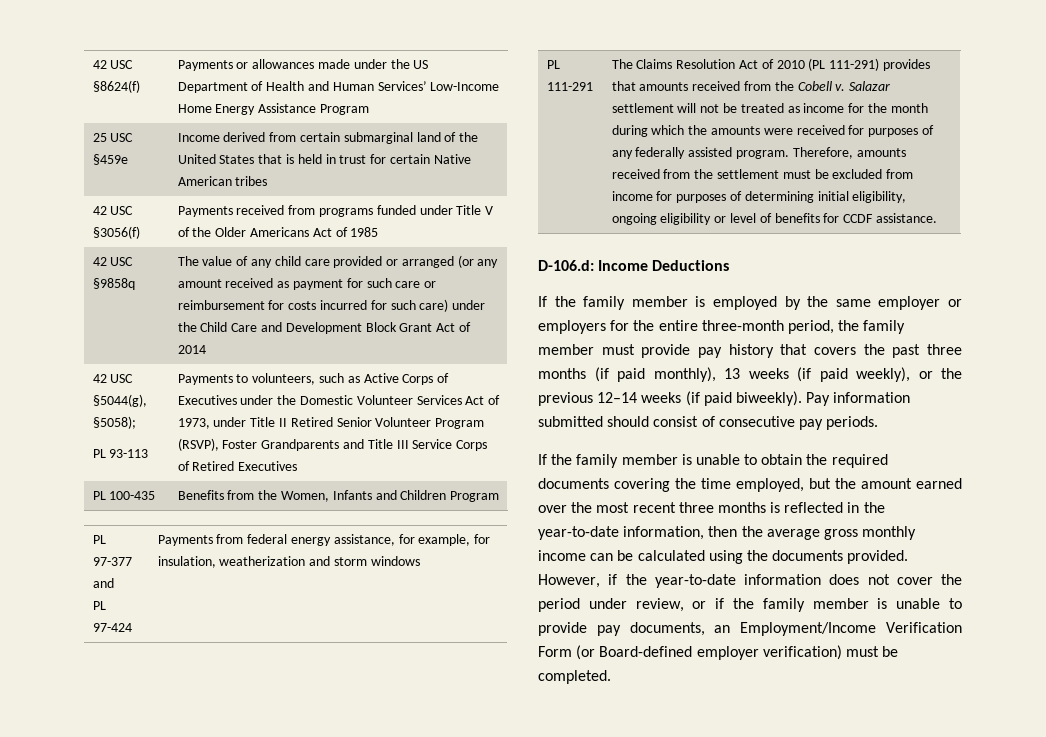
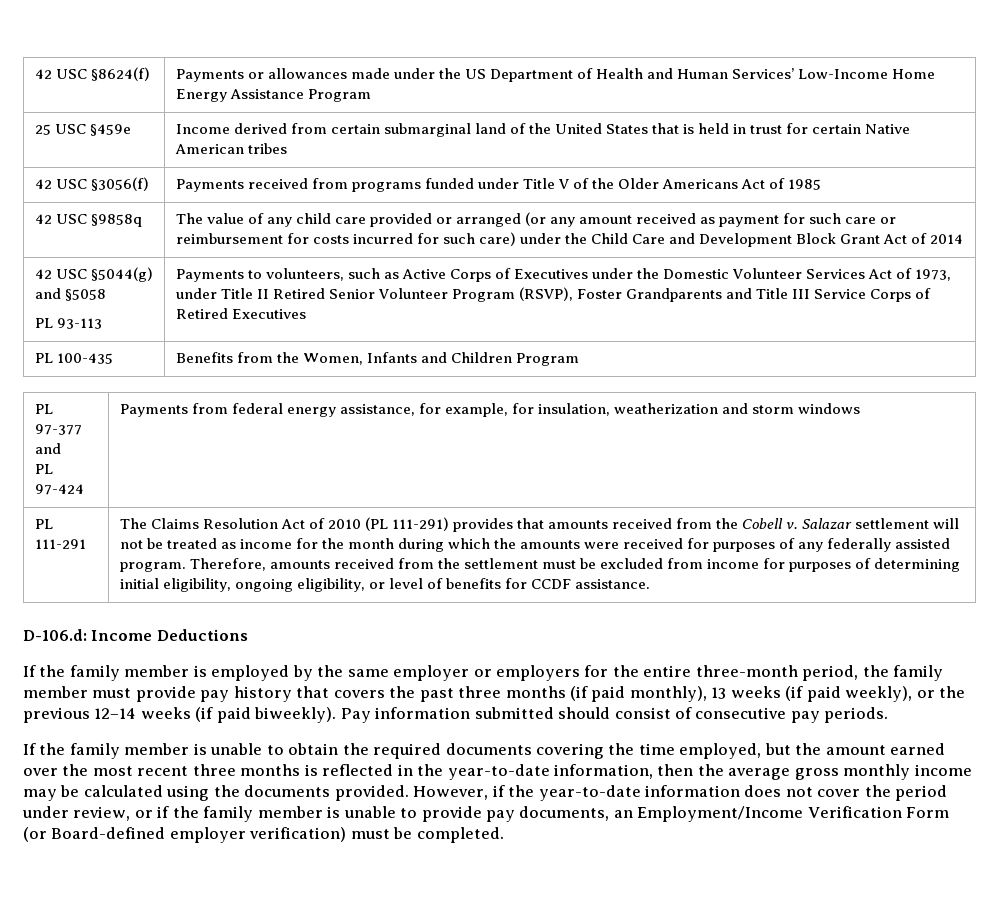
- 42 USC §5044(g), §5058);
+ 42 USC §5044(g) and §5058
- Therefore, amounts received from the settlement must be excluded from income for purposes of determining initial eligibility, ongoing eligibility or level of benefits for CCDF assistance.
+ Therefore, amounts received from the settlement must be excluded from income for purposes of determining initial eligibility, ongoing eligibility, or level of benefits for CCDF assistance.
- If the family member is unable to obtain the required documents covering the time employed, but the amount earned over the most recent three months is reflected in the year-to-date information, then the average gross monthly income can be calculated using the documents provided.
+ If the family member is unable to obtain the required documents covering the time employed, but the amount earned over the most recent three months is reflected in the year-to-date information, then the average gross monthly income may be calculated using the documents provided.

